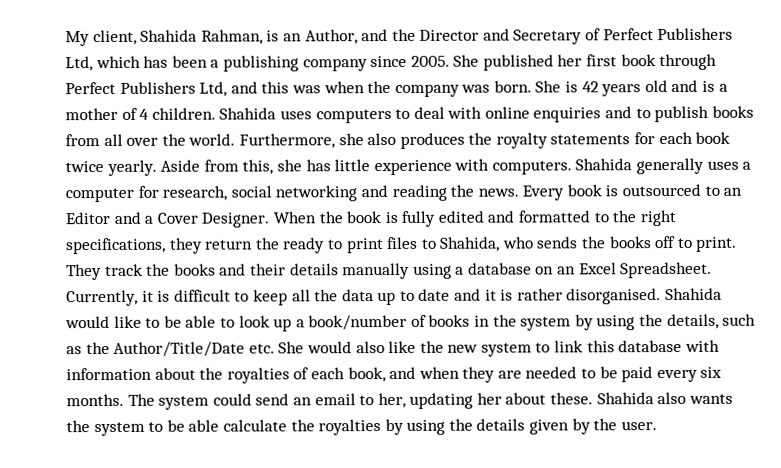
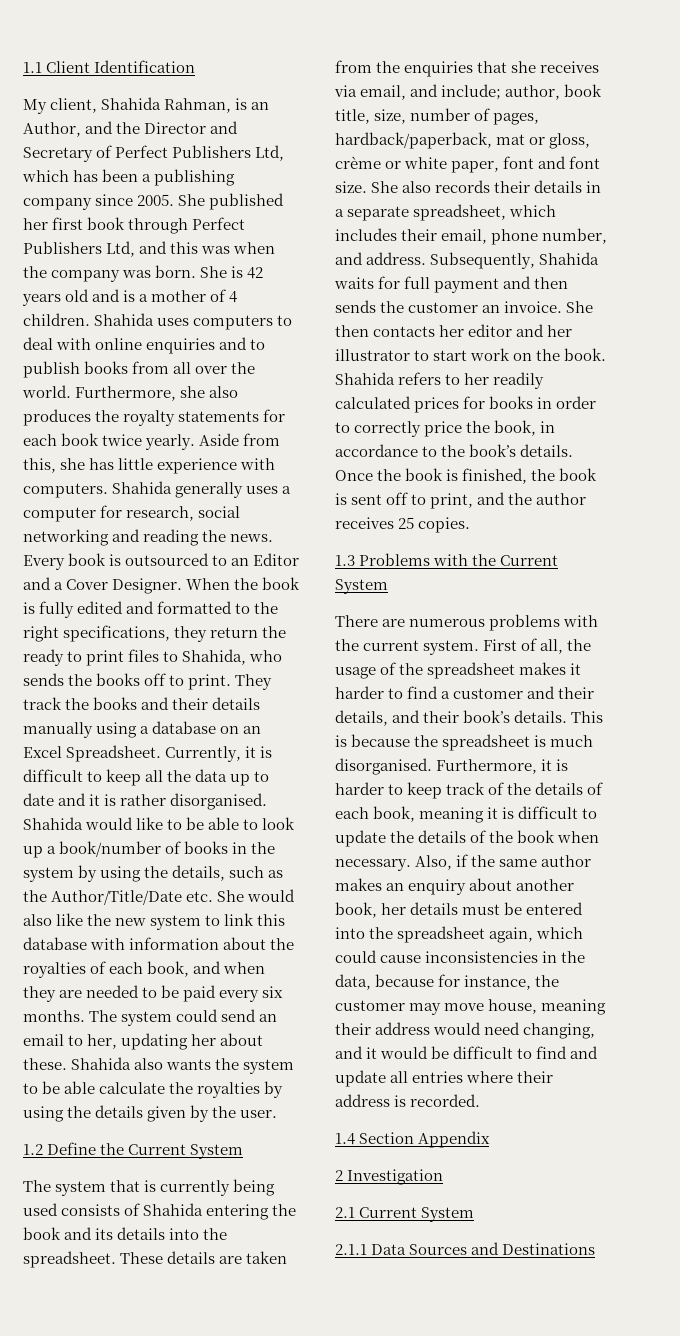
+ 1.1 Client Identification
+ 1.2 Define the Current System
+ The system that is currently being used consists of Shahida entering the book and its details into the spreadsheet. These details are taken from the enquiries that she receives via email, and include; author, book title, size, number of pages, hardback/paperback, mat or gloss, crème or white paper, font and font size. She also records their details in a separate spreadsheet, which includes their email, phone number, and address. Subsequently, Shahida waits for full payment and then sends the customer an invoice. She then contacts her editor and her illustrator to start work on the book. Shahida refers to her readily calculated prices for books in order to correctly price the book, in accordance to the book’s details. Once the book is finished, the book is sent off to print, and the author receives 25 copies.
+ 1.3 Problems with the Current System
+ There are numerous problems with the current system. First of all, the usage of the spreadsheet makes it harder to find a customer and their details, and their book’s details. This is because the spreadsheet is much disorganised. Furthermore, it is harder to keep track of the details of each book, meaning it is difficult to update the details of the book when necessary. Also, if the same author makes an enquiry about another book, her details must be entered into the spreadsheet again, which could cause inconsistencies in the data, because for instance, the customer may move house, meaning their address would need changing, and it would be difficult to find and update all entries where their address is recorded.
+ 1.4 Section Appendix
+ 2 Investigation
+ 2.1 Current System
+ 2.1.1 Data Sources and Destinations

